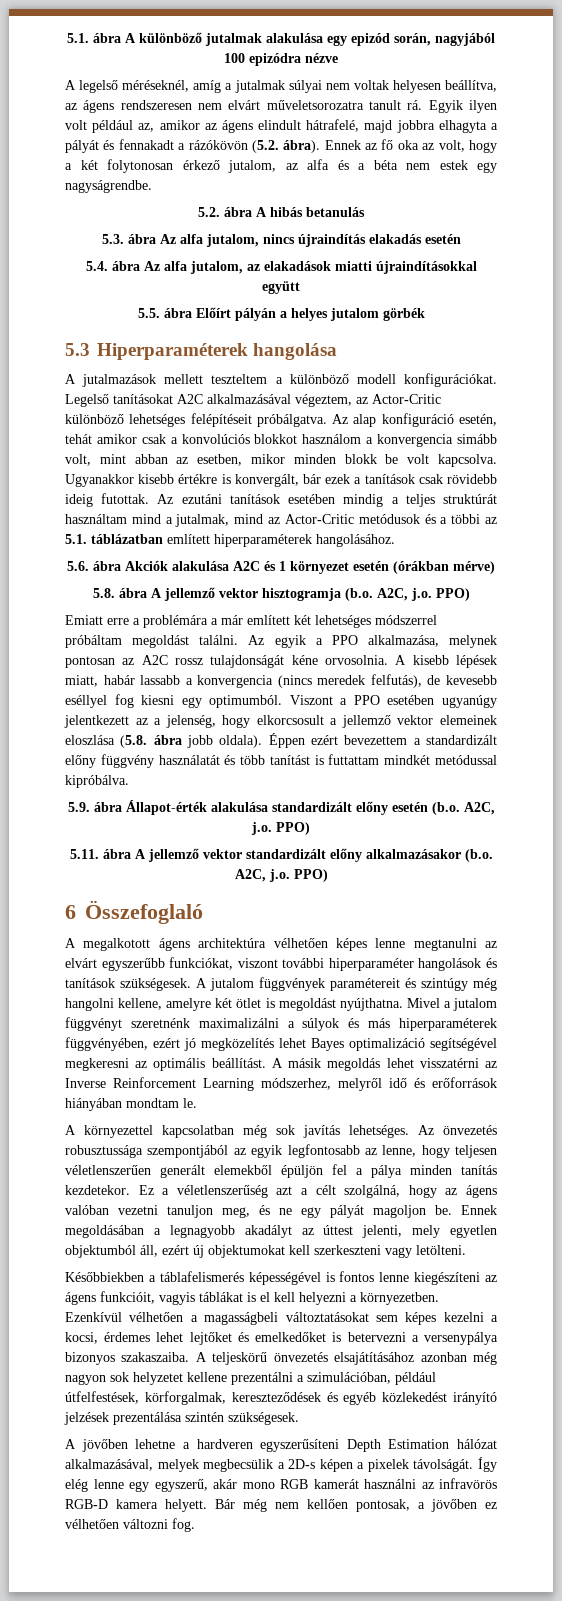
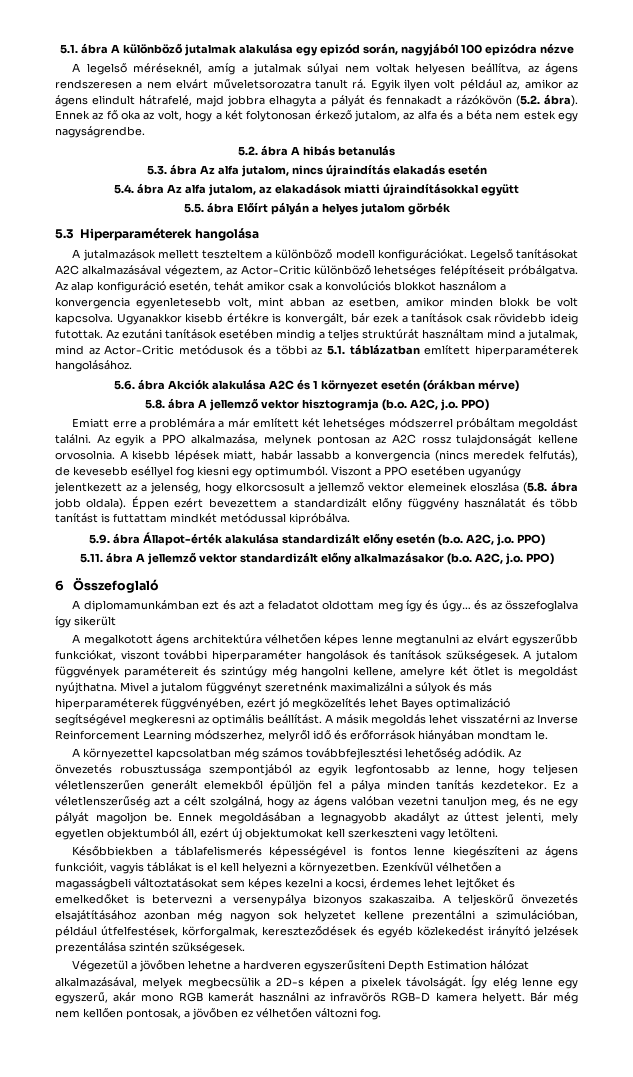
- A legelső méréseknél, amíg a jutalmak súlyai nem voltak helyesen beállítva, az ágens rendszeresen nem elvárt műveletsorozatra tanult rá.
+ A legelső méréseknél, amíg a jutalmak súlyai nem voltak helyesen beállítva, az ágens rendszeresen a nem elvárt műveletsorozatra tanult rá.
- Az alap konfiguráció esetén, tehát amikor csak a konvolúciós blokkot használom a konvergencia simább volt, mint abban az esetben, mikor minden blokk be volt kapcsolva.
+ Az alap konfiguráció esetén, tehát amikor csak a konvolúciós blokkot használom a konvergencia egyenletesebb volt, mint abban az esetben, amikor minden blokk be volt kapcsolva.
- Az egyik a PPO alkalmazása, melynek pontosan az A2C rossz tulajdonságát kéne orvosolnia.
+ Az egyik a PPO alkalmazása, melynek pontosan az A2C rossz tulajdonságát kellene orvosolnia.
+ A diplomamunkámban ezt és azt a feladatot oldottam meg így és úgy… és az összefoglalva így sikerült
- A környezettel kapcsolatban még sok javítás lehetséges.
+ A környezettel kapcsolatban még számos továbbfejlesztési lehetőség adódik.
- A jövőben lehetne a hardveren egyszerűsíteni Depth Estimation hálózat alkalmazásával, melyek megbecsülik a 2D-s képen a pixelek távolságát.
+ Végezetül a jövőben lehetne a hardveren egyszerűsíteni Depth Estimation hálózat alkalmazásával, melyek megbecsülik a 2D-s képen a pixelek távolságát.

